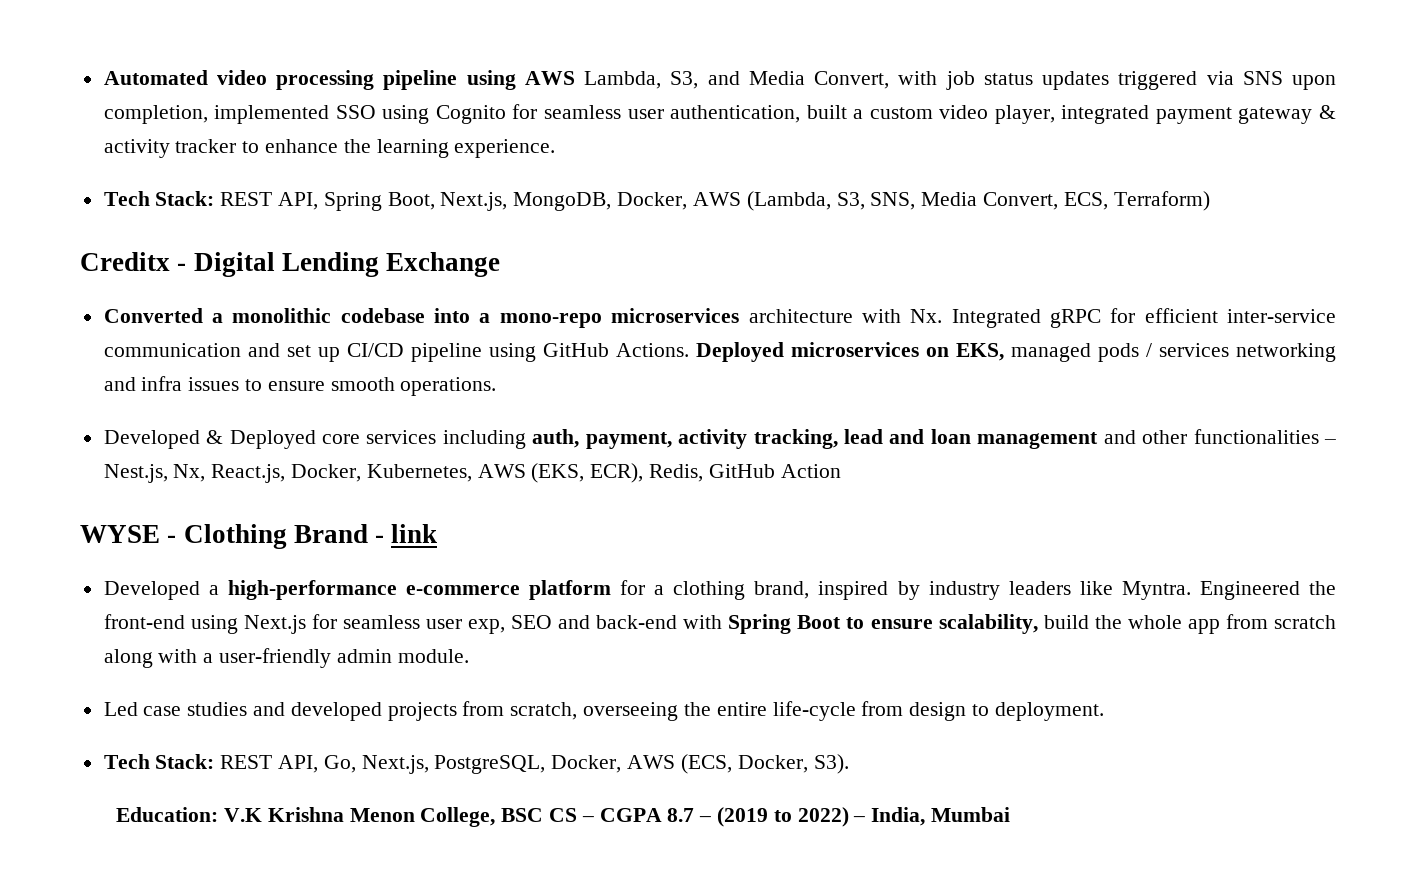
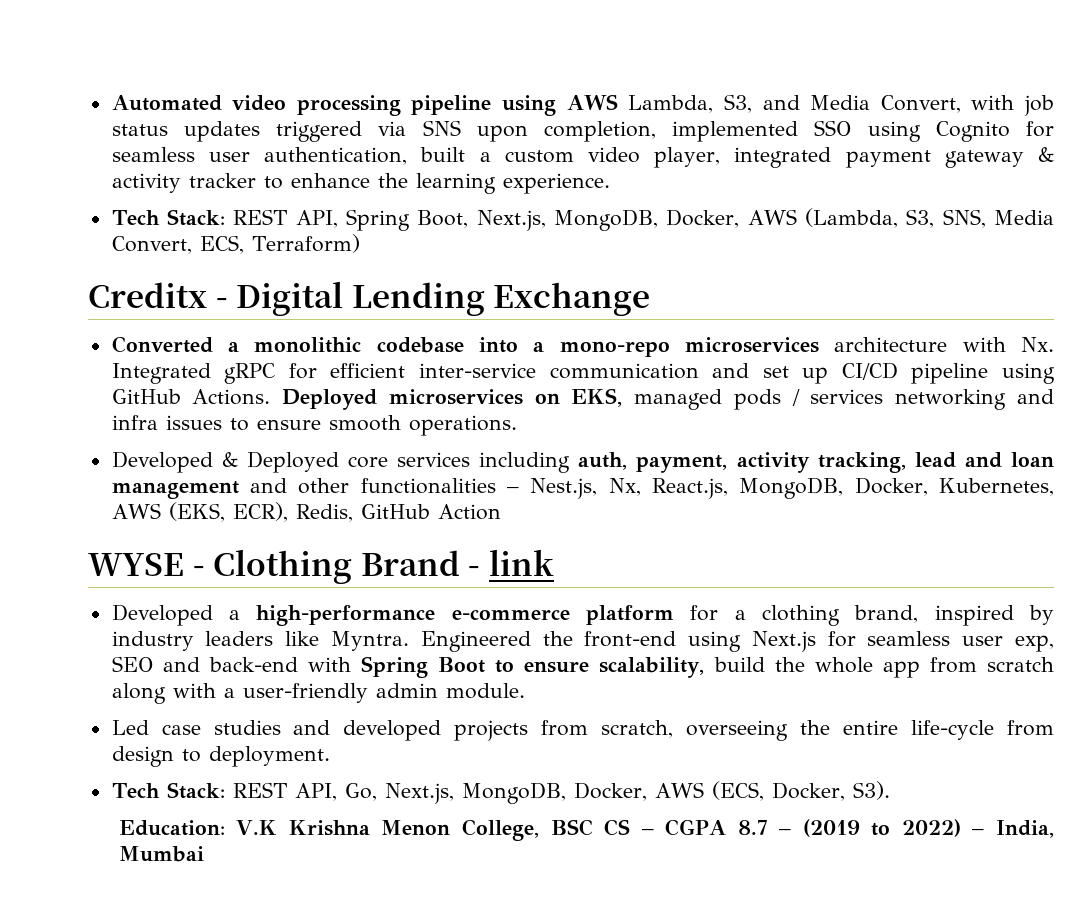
- Developed & Deployed core services including auth, payment, activity tracking, lead and loan management and other functionalities – Nest.js, Nx, React.js, Docker, Kubernetes, AWS (EKS, ECR), Redis, GitHub Action
+ Developed & Deployed core services including auth, payment, activity tracking, lead and loan management and other functionalities – Nest.js, Nx, React.js, MongoDB, Docker, Kubernetes, AWS (EKS, ECR), Redis, GitHub Action
- Tech Stack: REST API, Go, Next.js, PostgreSQL, Docker, AWS (ECS, Docker, S3).
+ Tech Stack: REST API, Go, Next.js, MongoDB, Docker, AWS (ECS, Docker, S3).

